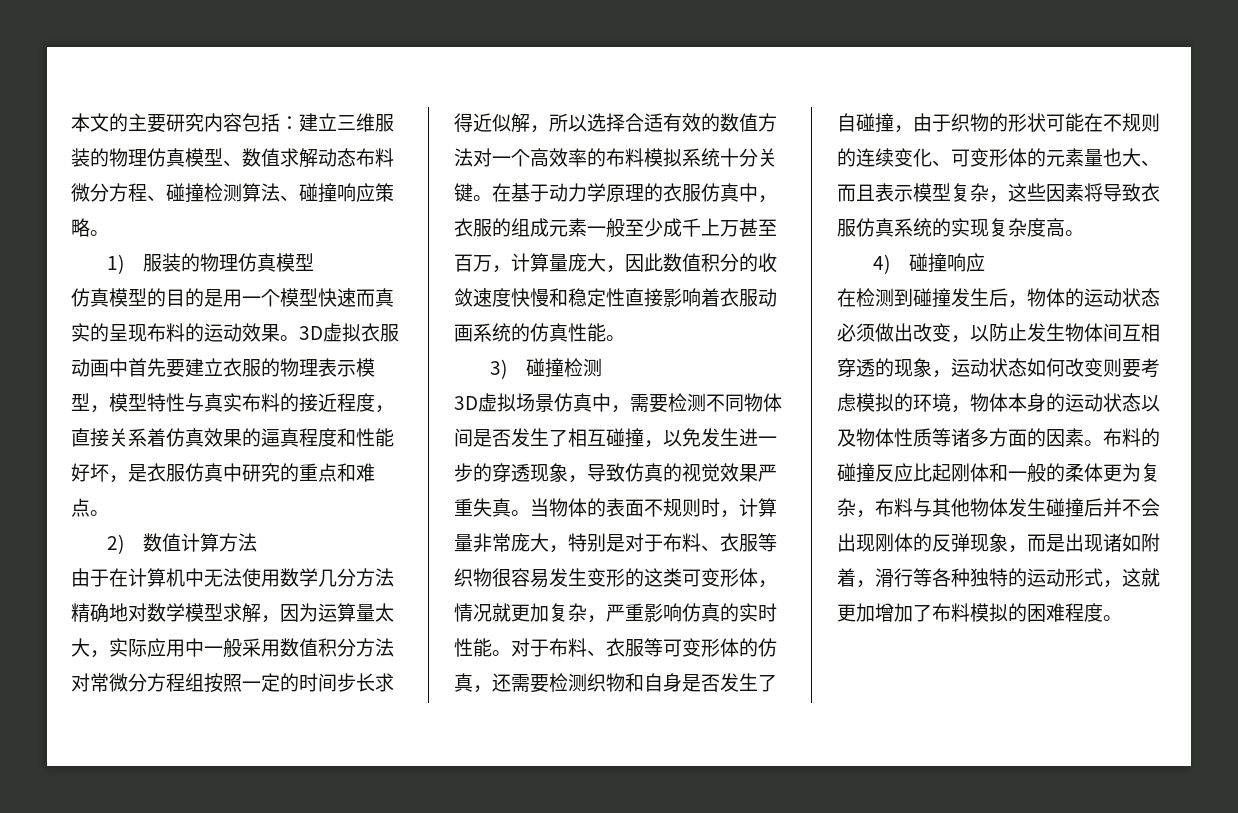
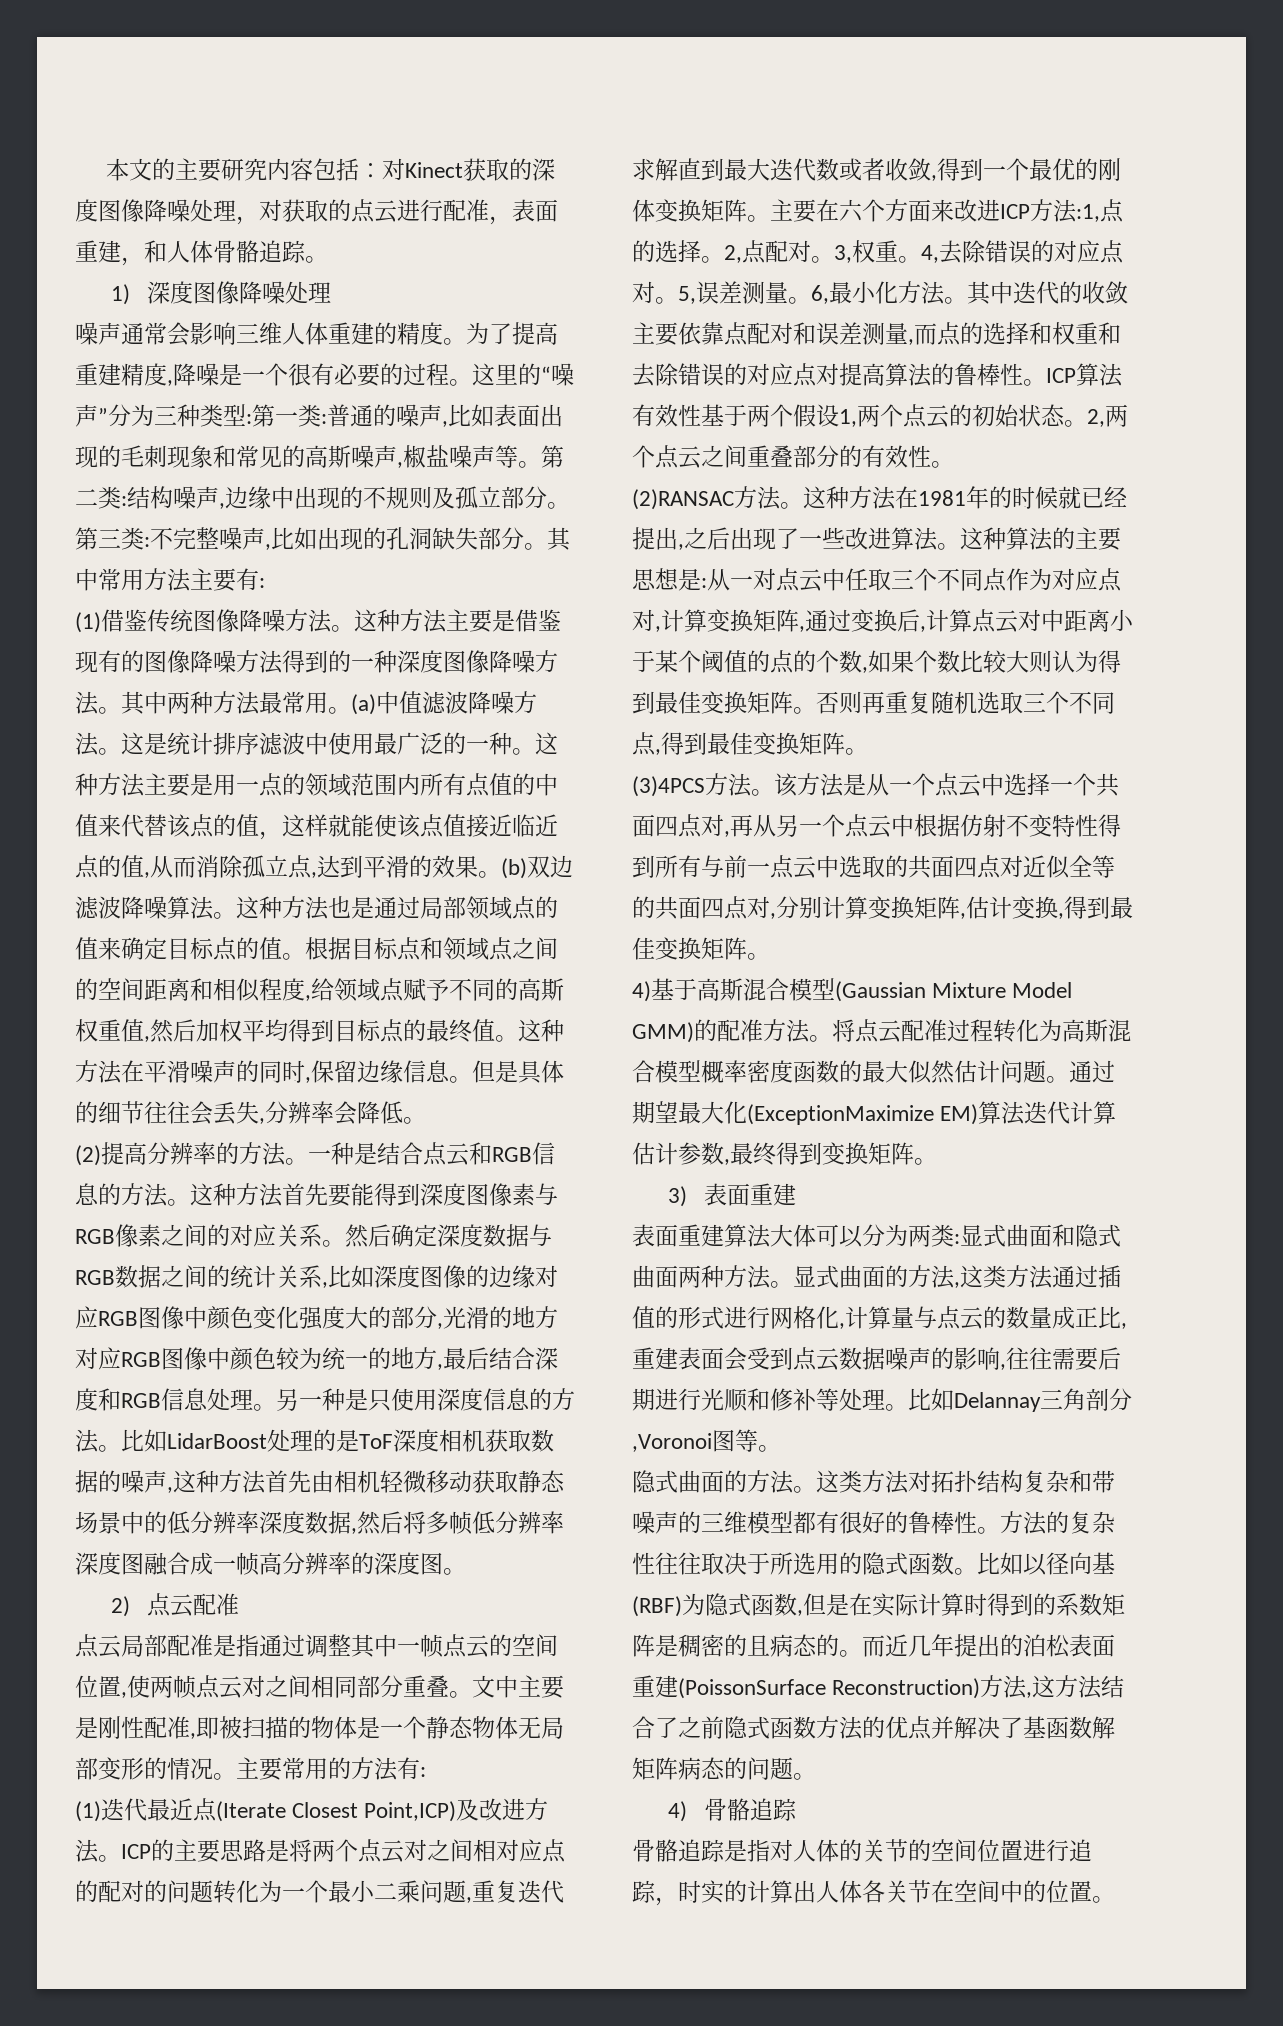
- 本文的主要研究内容包括：建立三维服装的物理仿真模型、数值求解动态布料微分方程、碰撞检测算法、碰撞响应策略。
- 1)服装的物理仿真模型
- 仿真模型的目的是用一个模型快速而真实的呈现布料的运动效果。3D虚拟衣服动画中首先要建立衣服的物理表示模型，模型特性与真实布料的接近程度，直接关系着仿真效果的逼真程度和性能好坏，是衣服仿真中研究的重点和难点。
- 2)数值计算方法
- 由于在计算机中无法使用数学几分方法精确地对数学模型求解，因为运算量太大，实际应用中一般采用数值积分方法对常微分方程组按照一定的时间步长求得近似解，所以选择合适有效的数值方法对一个高效率的布料模拟系统十分关键。在基于动力学原理的衣服仿真中，衣服的组成元素一般至少成千上万甚至百万，计算量庞大，因此数值积分的收敛速度快慢和稳定性直接影响着衣服动画系统的仿真性能。
- 3)碰撞检测
- 3D虚拟场景仿真中，需要检测不同物体间是否发生了相互碰撞，以免发生进一步的穿透现象，导致仿真的视觉效果严重失真。当物体的表面不规则时，计算量非常庞大，特别是对于布料、衣服等织物很容易发生变形的这类可变形体，情况就更加复杂，严重影响仿真的实时性能。对于布料、衣服等可变形体的仿真，还需要检测织物和自身是否发生了自碰撞，由于织物的形状可能在不规则的连续变化、可变形体的元素量也大、而且表示模型复杂，这些因素将导致衣服仿真系统的实现复杂度高。
- 4)碰撞响应
- 在检测到碰撞发生后，物体的运动状态必须做出改变，以防止发生物体间互相穿透的现象，运动状态如何改变则要考虑模拟的环境，物体本身的运动状态以及物体性质等诸多方面的因素。布料的碰撞反应比起刚体和一般的柔体更为复杂，布料与其他物体发生碰撞后并不会出现刚体的反弹现象，而是出现诸如附着，滑行等各种独特的运动形式，这就更加增加了布料模拟的困难程度。
+ 本文的主要研究内容包括：对Kinect获取的深度图像降噪处理，对获取的点云进行配准，表面重建，和人体骨骼追踪。
+ 1)深度图像降噪处理
+ 噪声通常会影响三维人体重建的精度。为了提高重建精度,降噪是一个很有必要的过程。这里的“噪声”分为三种类型:第一类:普通的噪声,比如表面出现的毛刺现象和常见的高斯噪声,椒盐噪声等。第二类:结构噪声,边缘中出现的不规则及孤立部分。第三类:不完整噪声,比如出现的孔洞缺失部分。其中常用方法主要有:
+ (1)借鉴传统图像降噪方法。这种方法主要是借鉴现有的图像降噪方法得到的一种深度图像降噪方法。其中两种方法最常用。(a)中值滤波降噪方法。这是统计排序滤波中使用最广泛的一种。这种方法主要是用一点的领域范围内所有点值的中值来代替该点的值，这样就能使该点值接近临近点的值,从而消除孤立点,达到平滑的效果。(b)双边滤波降噪算法。这种方法也是通过局部领域点的值来确定目标点的值。根据目标点和领域点之间的空间距离和相似程度,给领域点赋予不同的高斯权重值,然后加权平均得到目标点的最终值。这种方法在平滑噪声的同时,保留边缘信息。但是具体的细节往往会丢失,分辨率会降低。
+ (2)提高分辨率的方法。一种是结合点云和RGB信息的方法。这种方法首先要能得到深度图像素与RGB像素之间的对应关系。然后确定深度数据与RGB数据之间的统计关系,比如深度图像的边缘对应RGB图像中颜色变化强度大的部分,光滑的地方对应RGB图像中颜色较为统一的地方,最后结合深度和RGB信息处理。另一种是只使用深度信息的方法。比如LidarBoost处理的是ToF深度相机获取数据的噪声,这种方法首先由相机轻微移动获取静态场景中的低分辨率深度数据,然后将多帧低分辨率深度图融合成一帧高分辨率的深度图。
+ 2)点云配准
+ 点云局部配准是指通过调整其中一帧点云的空间位置,使两帧点云对之间相同部分重叠。文中主要是刚性配准,即被扫描的物体是一个静态物体无局部变形的情况。主要常用的方法有:
+ (1)迭代最近点(Iterate Closest Point,ICP)及改进方法。ICP的主要思路是将两个点云对之间相对应点的配对的问题转化为一个最小二乘问题,重复迭代求解直到最大迭代数或者收敛,得到一个最优的刚体变换矩阵。主要在六个方面来改进ICP方法:1,点的选择。2,点配对。3,权重。4,去除错误的对应点对。5,误差测量。6,最小化方法。其中迭代的收敛主要依靠点配对和误差测量,而点的选择和权重和去除错误的对应点对提高算法的鲁棒性。ICP算法有效性基于两个假设1,两个点云的初始状态。2,两个点云之间重叠部分的有效性。
+ (2)RANSAC方法。这种方法在1981年的时候就已经提出,之后出现了一些改进算法。这种算法的主要思想是:从一对点云中任取三个不同点作为对应点对,计算变换矩阵,通过变换后,计算点云对中距离小于某个阈值的点的个数,如果个数比较大则认为得到最佳变换矩阵。否则再重复随机选取三个不同点,得到最佳变换矩阵。
+ (3)4PCS方法。该方法是从一个点云中选择一个共面四点对,再从另一个点云中根据仿射不变特性得到所有与前一点云中选取的共面四点对近似全等的共面四点对,分别计算变换矩阵,估计变换,得到最佳变换矩阵。
+ 4)基于高斯混合模型(Gaussian Mixture Model GMM)的配准方法。将点云配准过程转化为高斯混合模型概率密度函数的最大似然估计问题。通过期望最大化(ExceptionMaximize EM)算法迭代计算估计参数,最终得到变换矩阵。
+ 3)表面重建
+ 表面重建算法大体可以分为两类:显式曲面和隐式曲面两种方法。显式曲面的方法,这类方法通过插值的形式进行网格化,计算量与点云的数量成正比,重建表面会受到点云数据噪声的影响,往往需要后期进行光顺和修补等处理。比如Delannay三角剖分,Voronoi图等。
+ 隐式曲面的方法。这类方法对拓扑结构复杂和带噪声的三维模型都有很好的鲁棒性。方法的复杂性往往取决于所选用的隐式函数。比如以径向基(RBF)为隐式函数,但是在实际计算时得到的系数矩阵是稠密的且病态的。而近几年提出的泊松表面重建(PoissonSurface Reconstruction)方法,这方法结合了之前隐式函数方法的优点并解决了基函数解矩阵病态的问题。
+ 4)骨骼追踪
+ 骨骼追踪是指对人体的关节的空间位置进行追踪，时实的计算出人体各关节在空间中的位置。

